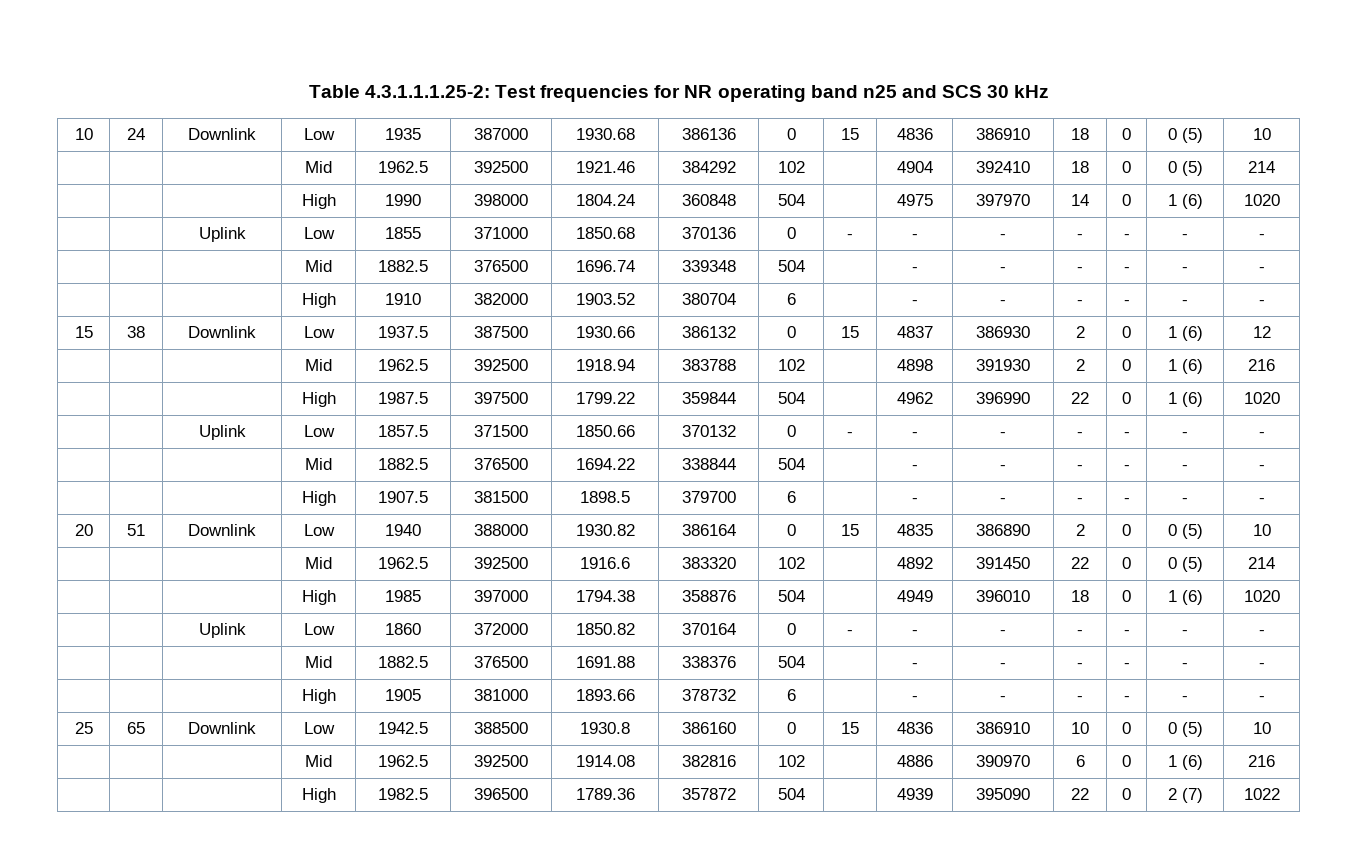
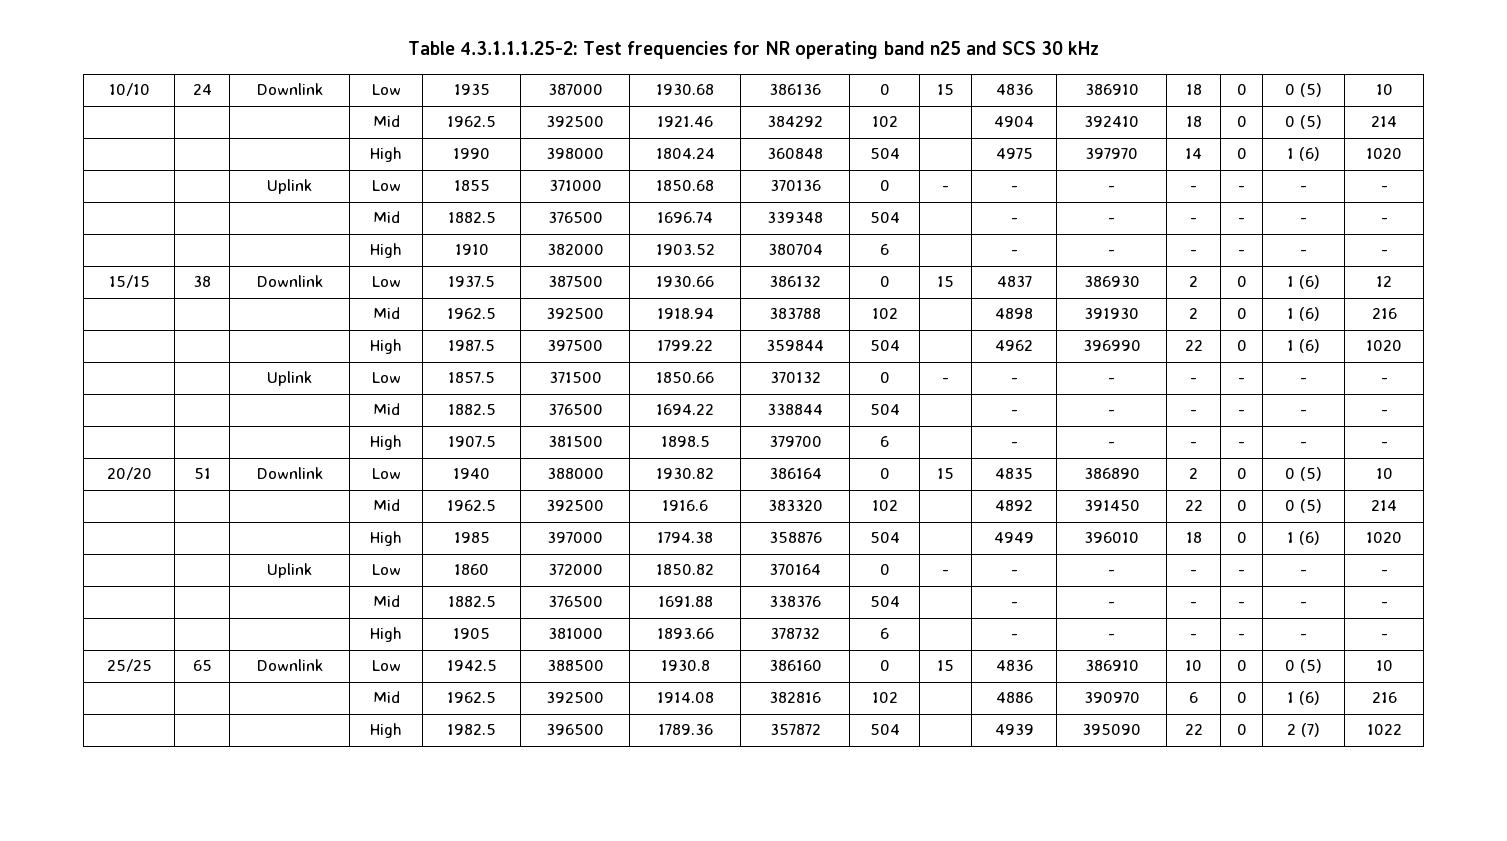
- 10 | 24 | Downlink | Low | 1935 | 387000 | 1930.68 | 386136 | 0 | 15 | 4836 | 386910 | 18 | 0 | 0 (5) | 10
+ 10/10 | 24 | Downlink | Low | 1935 | 387000 | 1930.68 | 386136 | 0 | 15 | 4836 | 386910 | 18 | 0 | 0 (5) | 10
- 15 | 38 | Downlink | Low | 1937.5 | 387500 | 1930.66 | 386132 | 0 | 15 | 4837 | 386930 | 2 | 0 | 1 (6) | 12
+ 15/15 | 38 | Downlink | Low | 1937.5 | 387500 | 1930.66 | 386132 | 0 | 15 | 4837 | 386930 | 2 | 0 | 1 (6) | 12
- 20 | 51 | Downlink | Low | 1940 | 388000 | 1930.82 | 386164 | 0 | 15 | 4835 | 386890 | 2 | 0 | 0 (5) | 10
+ 20/20 | 51 | Downlink | Low | 1940 | 388000 | 1930.82 | 386164 | 0 | 15 | 4835 | 386890 | 2 | 0 | 0 (5) | 10
- 25 | 65 | Downlink | Low | 1942.5 | 388500 | 1930.8 | 386160 | 0 | 15 | 4836 | 386910 | 10 | 0 | 0 (5) | 10
+ 25/25 | 65 | Downlink | Low | 1942.5 | 388500 | 1930.8 | 386160 | 0 | 15 | 4836 | 386910 | 10 | 0 | 0 (5) | 10

